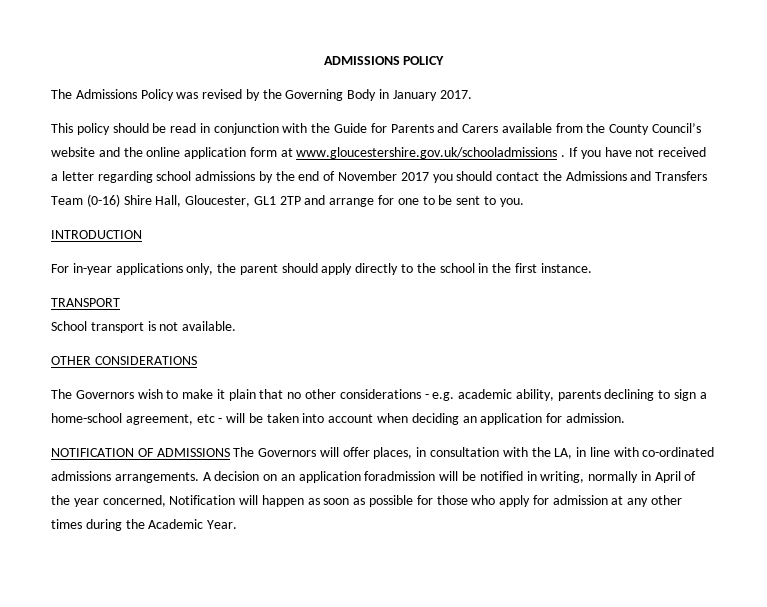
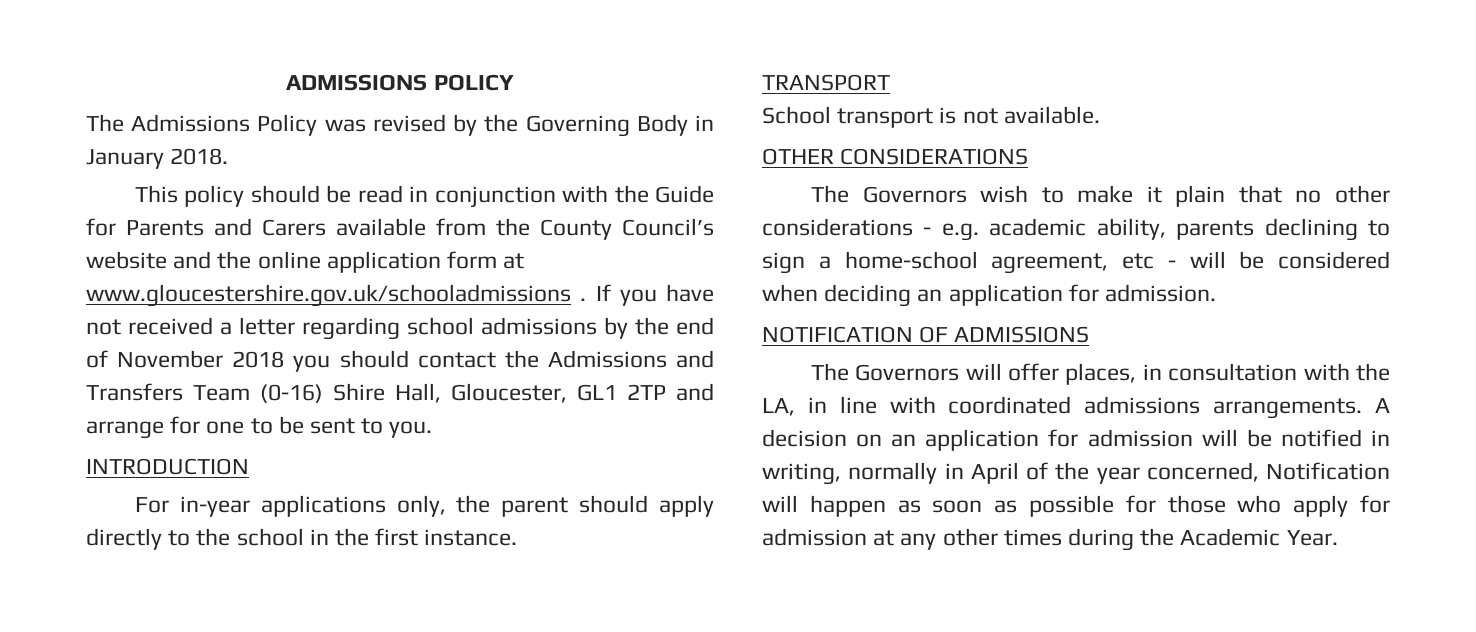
- The Admissions Policy was revised by the Governing Body in January 2017.
+ The Admissions Policy was revised by the Governing Body in January 2018.
- If you have not received a letter regarding school admissions by the end of November 2017 you should contact the Admissions and Transfers Team (0-16) Shire Hall, Gloucester, GL1 2TP and arrange for one to be sent to you.
+ If you have not received a letter regarding school admissions by the end of November 2018 you should contact the Admissions and Transfers Team (0-16) Shire Hall, Gloucester, GL1 2TP and arrange for one to be sent to you.
- The Governors wish to make it plain that no other considerations - e.g. academic ability, parents declining to sign a home-school agreement, etc - will be taken into account when deciding an application for admission.
+ The Governors wish to make it plain that no other considerations - e.g. academic ability, parents declining to sign a home-school agreement, etc - will be considered when deciding an application for admission.
- NOTIFICATION OF ADMISSIONS The Governors will offer places, in consultation with the LA, in line with co-ordinated admissions arrangements.
+ NOTIFICATION OF ADMISSIONS
+ The Governors will offer places, in consultation with the LA, in line with coordinated admissions arrangements.
- A decision on an application foradmission will be notified in writing, normally in April of the year concerned, Notification will happen as soon as possible for those who apply for admission at any other times during the Academic Year.
+ A decision on an application for admission will be notified in writing, normally in April of the year concerned, Notification will happen as soon as possible for those who apply for admission at any other times during the Academic Year.

